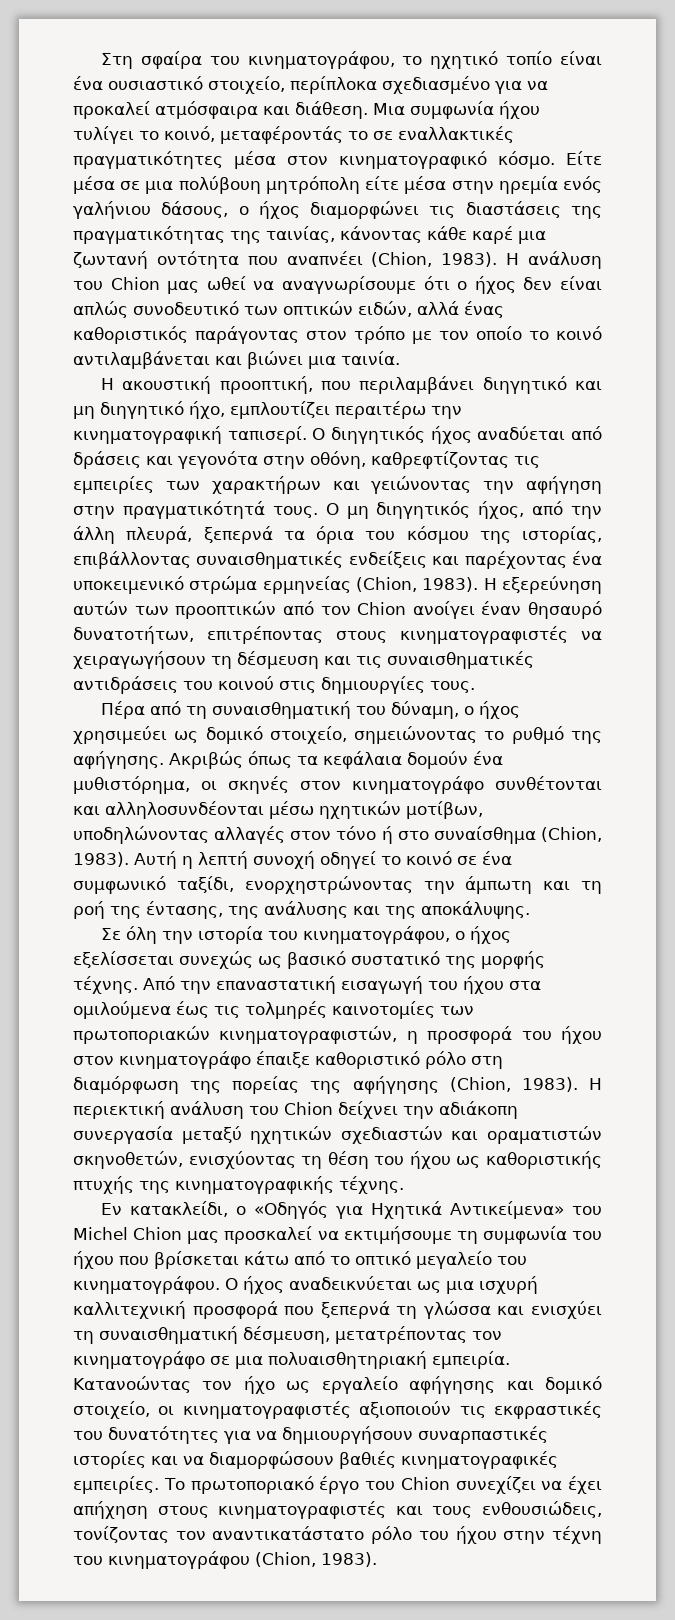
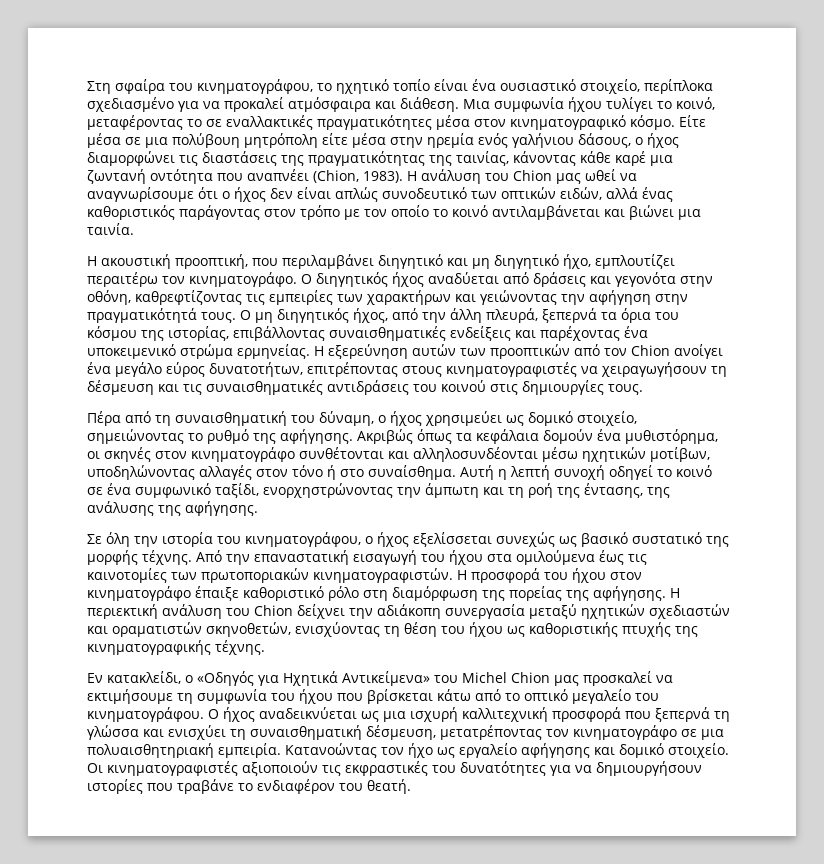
- Μια συμφωνία ήχου τυλίγει το κοινό, μεταφέροντάς το σε εναλλακτικές πραγματικότητες μέσα στον κινηματογραφικό κόσμο.
+ Μια συμφωνία ήχου τυλίγει το κοινό, μεταφέροντας το σε εναλλακτικές πραγματικότητες μέσα στον κινηματογραφικό κόσμο.
- Η ακουστική προοπτική, που περιλαμβάνει διηγητικό και μη διηγητικό ήχο, εμπλουτίζει περαιτέρω την κινηματογραφική ταπισερί.
+ Η ακουστική προοπτική, που περιλαμβάνει διηγητικό και μη διηγητικό ήχο, εμπλουτίζει περαιτέρω τον κινηματογράφο.
- Ο μη διηγητικός ήχος, από την άλλη πλευρά, ξεπερνά τα όρια του κόσμου της ιστορίας, επιβάλλοντας συναισθηματικές ενδείξεις και παρέχοντας ένα υποκειμενικό στρώμα ερμηνείας (Chion, 1983).
+ Ο μη διηγητικός ήχος, από την άλλη πλευρά, ξεπερνά τα όρια του κόσμου της ιστορίας, επιβάλλοντας συναισθηματικές ενδείξεις και παρέχοντας ένα υποκειμενικό στρώμα ερμηνείας.
- Η εξερεύνηση αυτών των προοπτικών από τον Chion ανοίγει έναν θησαυρό δυνατοτήτων, επιτρέποντας στους κινηματογραφιστές να χειραγωγήσουν τη δέσμευση και τις συναισθηματικές αντιδράσεις του κοινού στις δημιουργίες τους.
+ Η εξερεύνηση αυτών των προοπτικών από τον Chion ανοίγει ένα μεγάλο εύρος δυνατοτήτων, επιτρέποντας στους κινηματογραφιστές να χειραγωγήσουν τη δέσμευση και τις συναισθηματικές αντιδράσεις του κοινού στις δημιουργίες τους.
- Ακριβώς όπως τα κεφάλαια δομούν ένα μυθιστόρημα, οι σκηνές στον κινηματογράφο συνθέτονται και αλληλοσυνδέονται μέσω ηχητικών μοτίβων, υποδηλώνοντας αλλαγές στον τόνο ή στο συναίσθημα (Chion, 1983).
+ Ακριβώς όπως τα κεφάλαια δομούν ένα μυθιστόρημα, οι σκηνές στον κινηματογράφο συνθέτονται και αλληλοσυνδέονται μέσω ηχητικών μοτίβων, υποδηλώνοντας αλλαγές στον τόνο ή στο συναίσθημα.
- Αυτή η λεπτή συνοχή οδηγεί το κοινό σε ένα συμφωνικό ταξίδι, ενορχηστρώνοντας την άμπωτη και τη ροή της έντασης, της ανάλυσης και της αποκάλυψης.
+ Αυτή η λεπτή συνοχή οδηγεί το κοινό σε ένα συμφωνικό ταξίδι, ενορχηστρώνοντας την άμπωτη και τη ροή της έντασης, της ανάλυσης της αφήγησης.
- Από την επαναστατική εισαγωγή του ήχου στα ομιλούμενα έως τις τολμηρές καινοτομίες των πρωτοποριακών κινηματογραφιστών, η προσφορά του ήχου στον κινηματογράφο έπαιξε καθοριστικό ρόλο στη διαμόρφωση της πορείας της αφήγησης (Chion, 1983).
+ Από την επαναστατική εισαγωγή του ήχου στα ομιλούμενα έως τις καινοτομίες των πρωτοποριακών κινηματογραφιστών. Η προσφορά του ήχου στον κινηματογράφο έπαιξε καθοριστικό ρόλο στη διαμόρφωση της πορείας της αφήγησης.
- Κατανοώντας τον ήχο ως εργαλείο αφήγησης και δομικό στοιχείο, οι κινηματογραφιστές αξιοποιούν τις εκφραστικές του δυνατότητες για να δημιουργήσουν συναρπαστικές ιστορίες και να διαμορφώσουν βαθιές κινηματογραφικές εμπειρίες. Το πρωτοποριακό έργο του Chion συνεχίζει να έχει απήχηση στους κινηματογραφιστές και τους ενθουσιώδεις, τονίζοντας τον αναντικατάστατο ρόλο του ήχου στην τέχνη του κινηματογράφου (Chion, 1983).
+ Κατανοώντας τον ήχο ως εργαλείο αφήγησης και δομικό στοιχείο. Οι κινηματογραφιστές αξιοποιούν τις εκφραστικές του δυνατότητες για να δημιουργήσουν ιστορίες που τραβάνε το ενδιαφέρον του θεατή.

